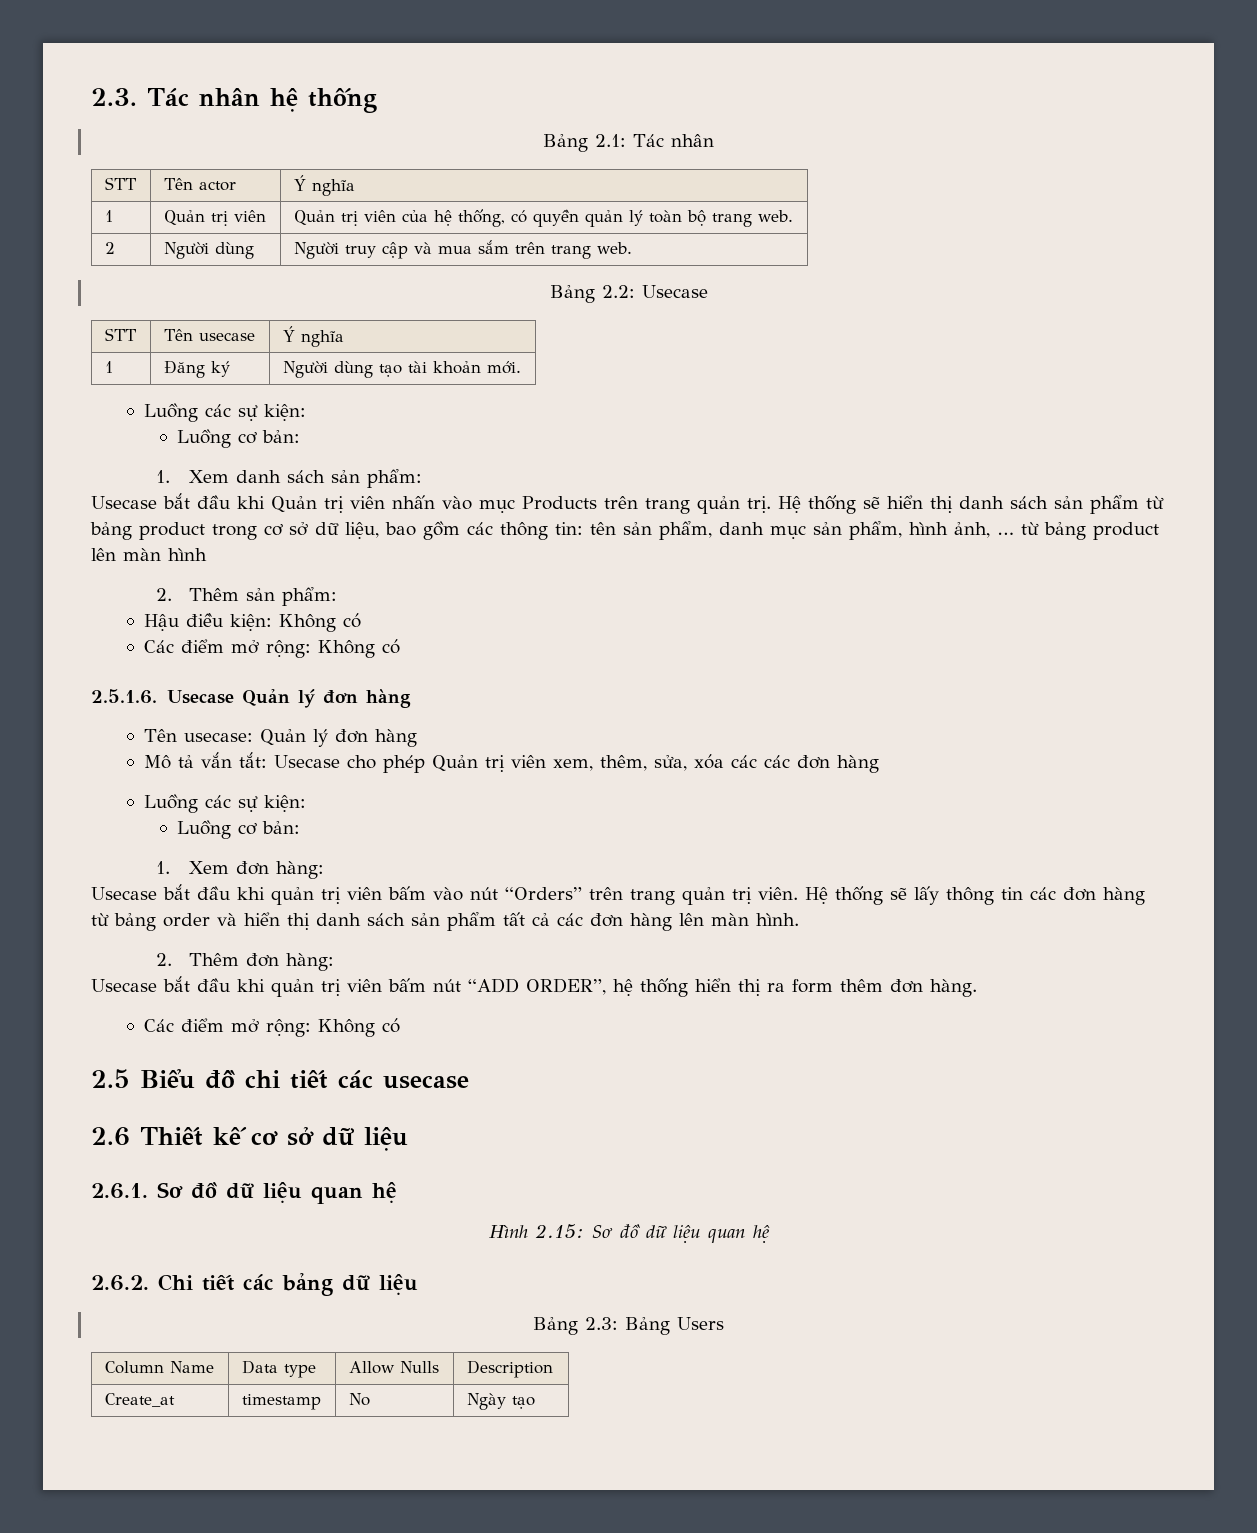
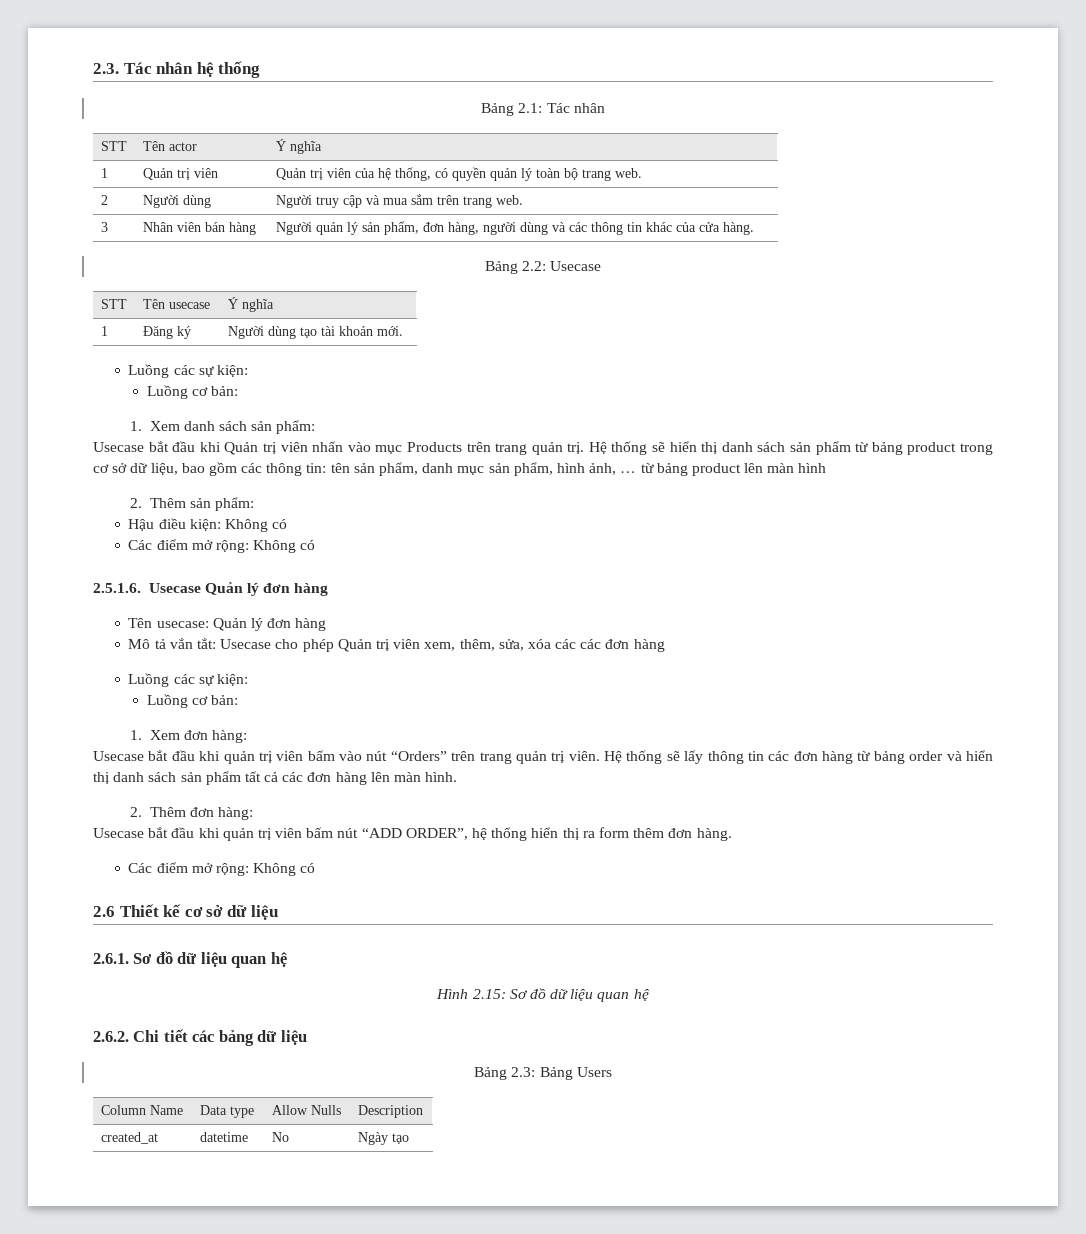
+ 3 | Nhân viên bán hàng | Người quản lý sản phẩm, đơn hàng, người dùng và các thông tin khác của cửa hàng.
- 2.5 Biểu đồ chi tiết các usecase
- Create_at | timestamp | No | Ngày tạo
+ created_at | datetime | No | Ngày tạo

